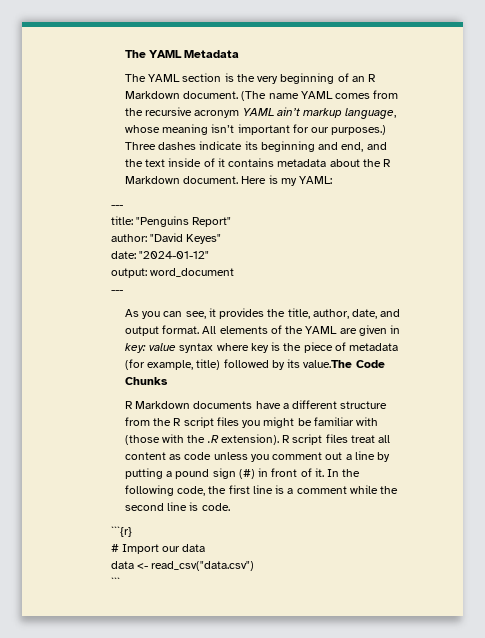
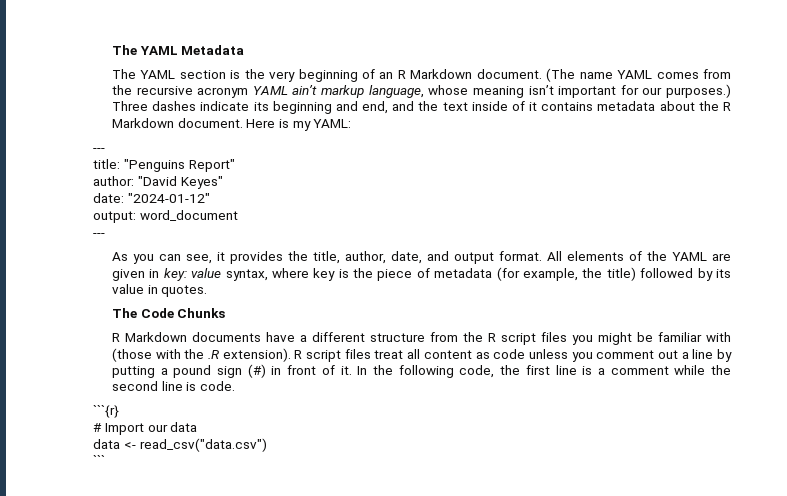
- All elements of the YAML are given in key: value syntax where key is the piece of metadata (for example, title) followed by its value.The Code Chunks
+ All elements of the YAML are given in key: value syntax, where key is the piece of metadata (for example, the title) followed by its value in quotes.
+ The Code Chunks

